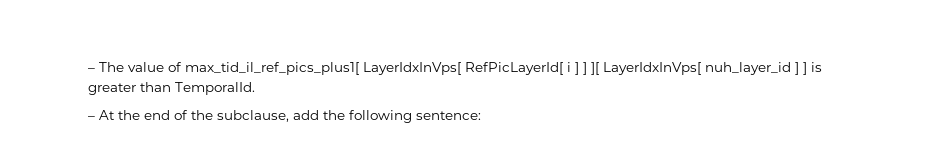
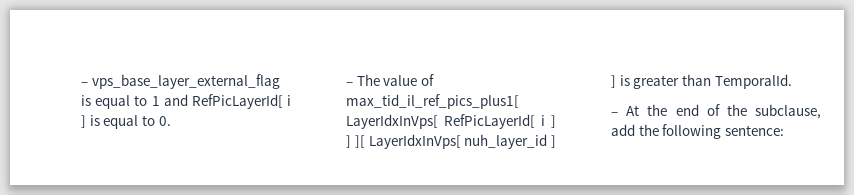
+ – vps_base_layer_external_flag is equal to 1 and RefPicLayerId[ i ] is equal to 0.

